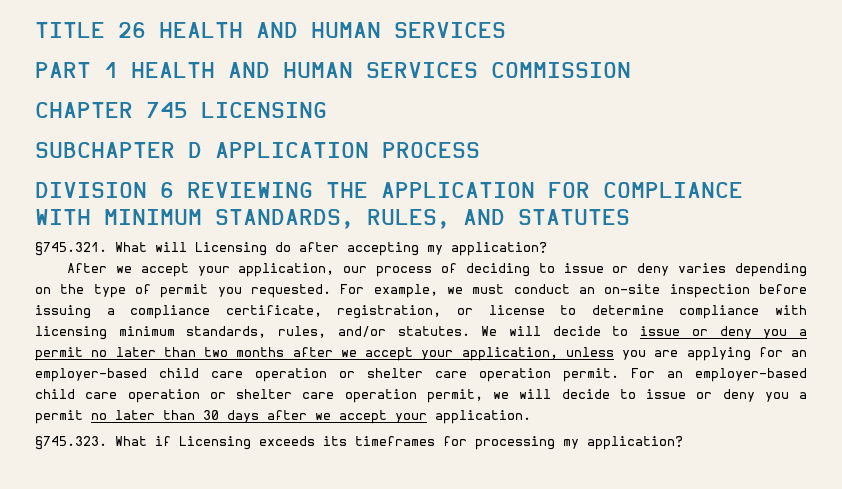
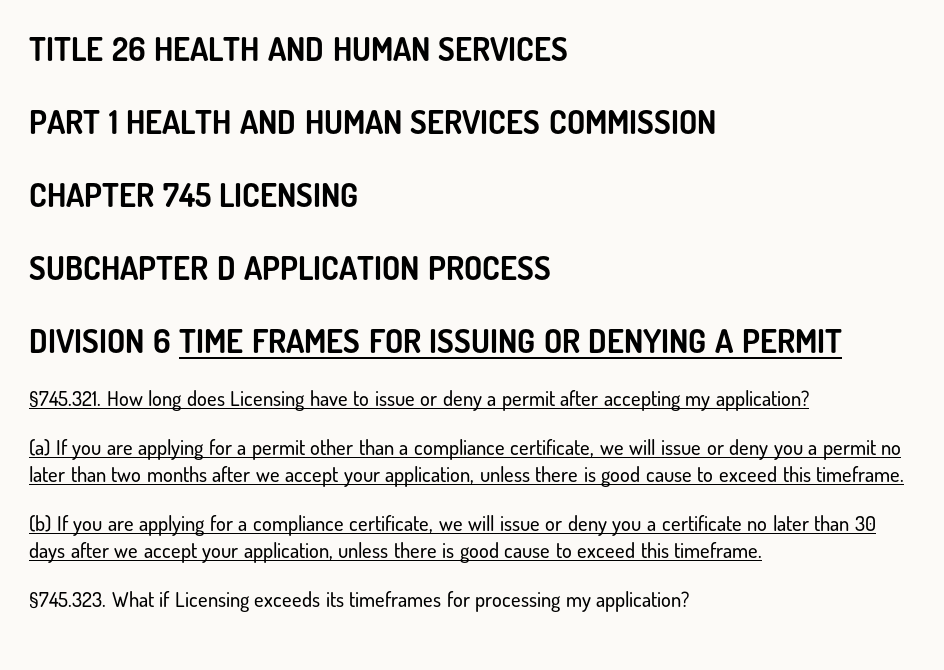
- DIVISION 6 REVIEWING THE APPLICATION FOR COMPLIANCE WITH MINIMUM STANDARDS, RULES, AND STATUTES
- §745.321. What will Licensing do after accepting my application?
- After we accept your application, our process of deciding to issue or deny varies depending on the type of permit you requested. For example, we must conduct an on-site inspection before issuing a compliance certificate, registration, or license to determine compliance with licensing minimum standards, rules, and/or statutes. We will decide to issue or deny you a permit no later than two months after we accept your application, unless you are applying for an employer-based child care operation or shelter care operation permit. For an employer-based child care operation or shelter care operation permit, we will decide to issue or deny you a permit no later than 30 days after we accept your application.
+ DIVISION 6 TIME FRAMES FOR ISSUING OR DENYING A PERMIT
+ §745.321. How long does Licensing have to issue or deny a permit after accepting my application?
+ (a) If you are applying for a permit other than a compliance certificate, we will issue or deny you a permit no later than two months after we accept your application, unless there is good cause to exceed this timeframe.
+ (b) If you are applying for a compliance certificate, we will issue or deny you a certificate no later than 30 days after we accept your application, unless there is good cause to exceed this timeframe.

